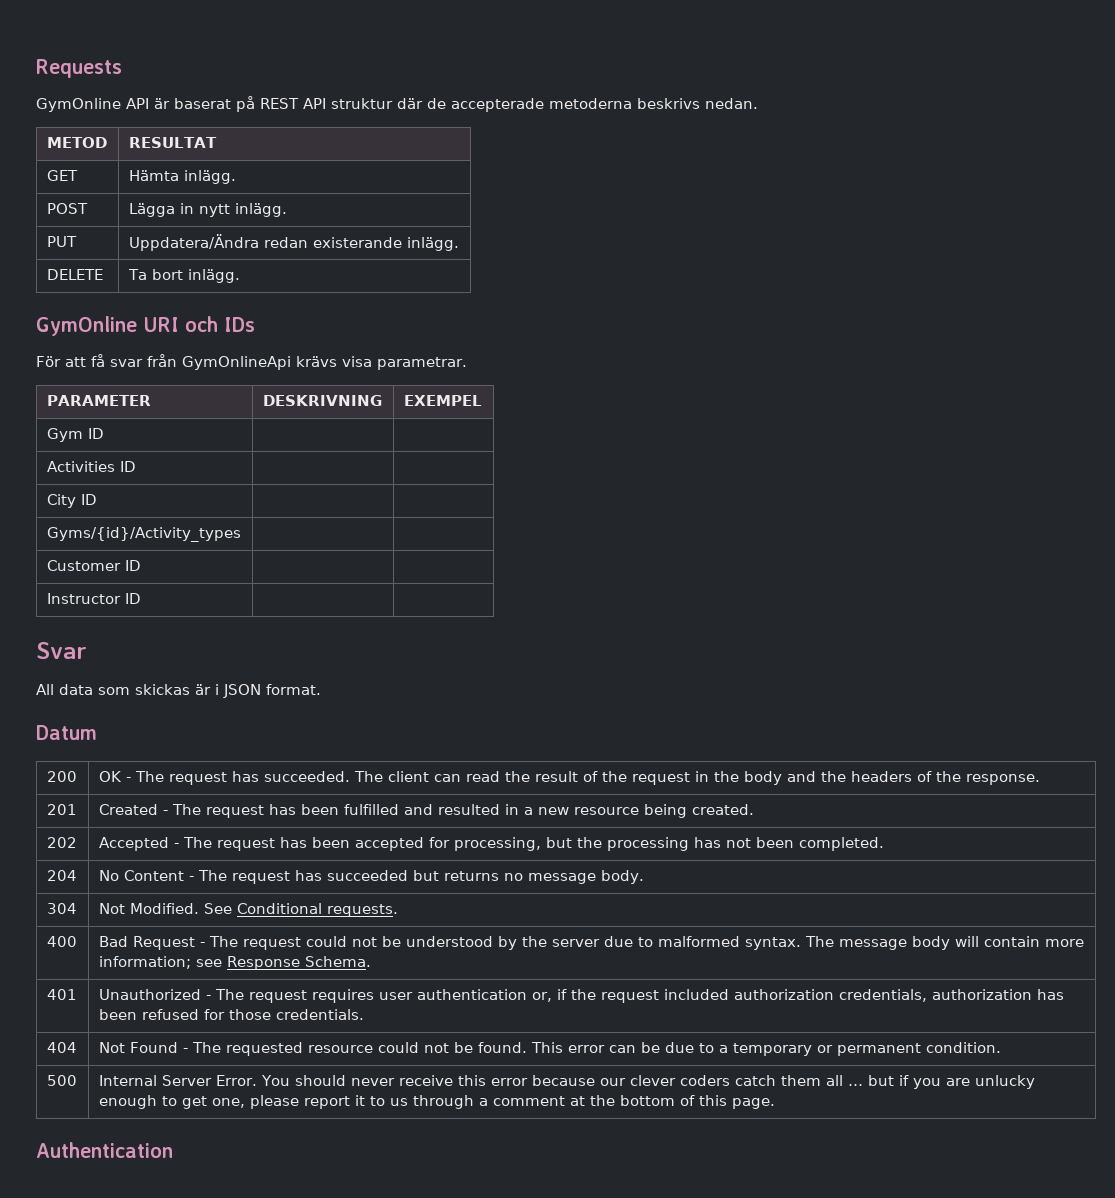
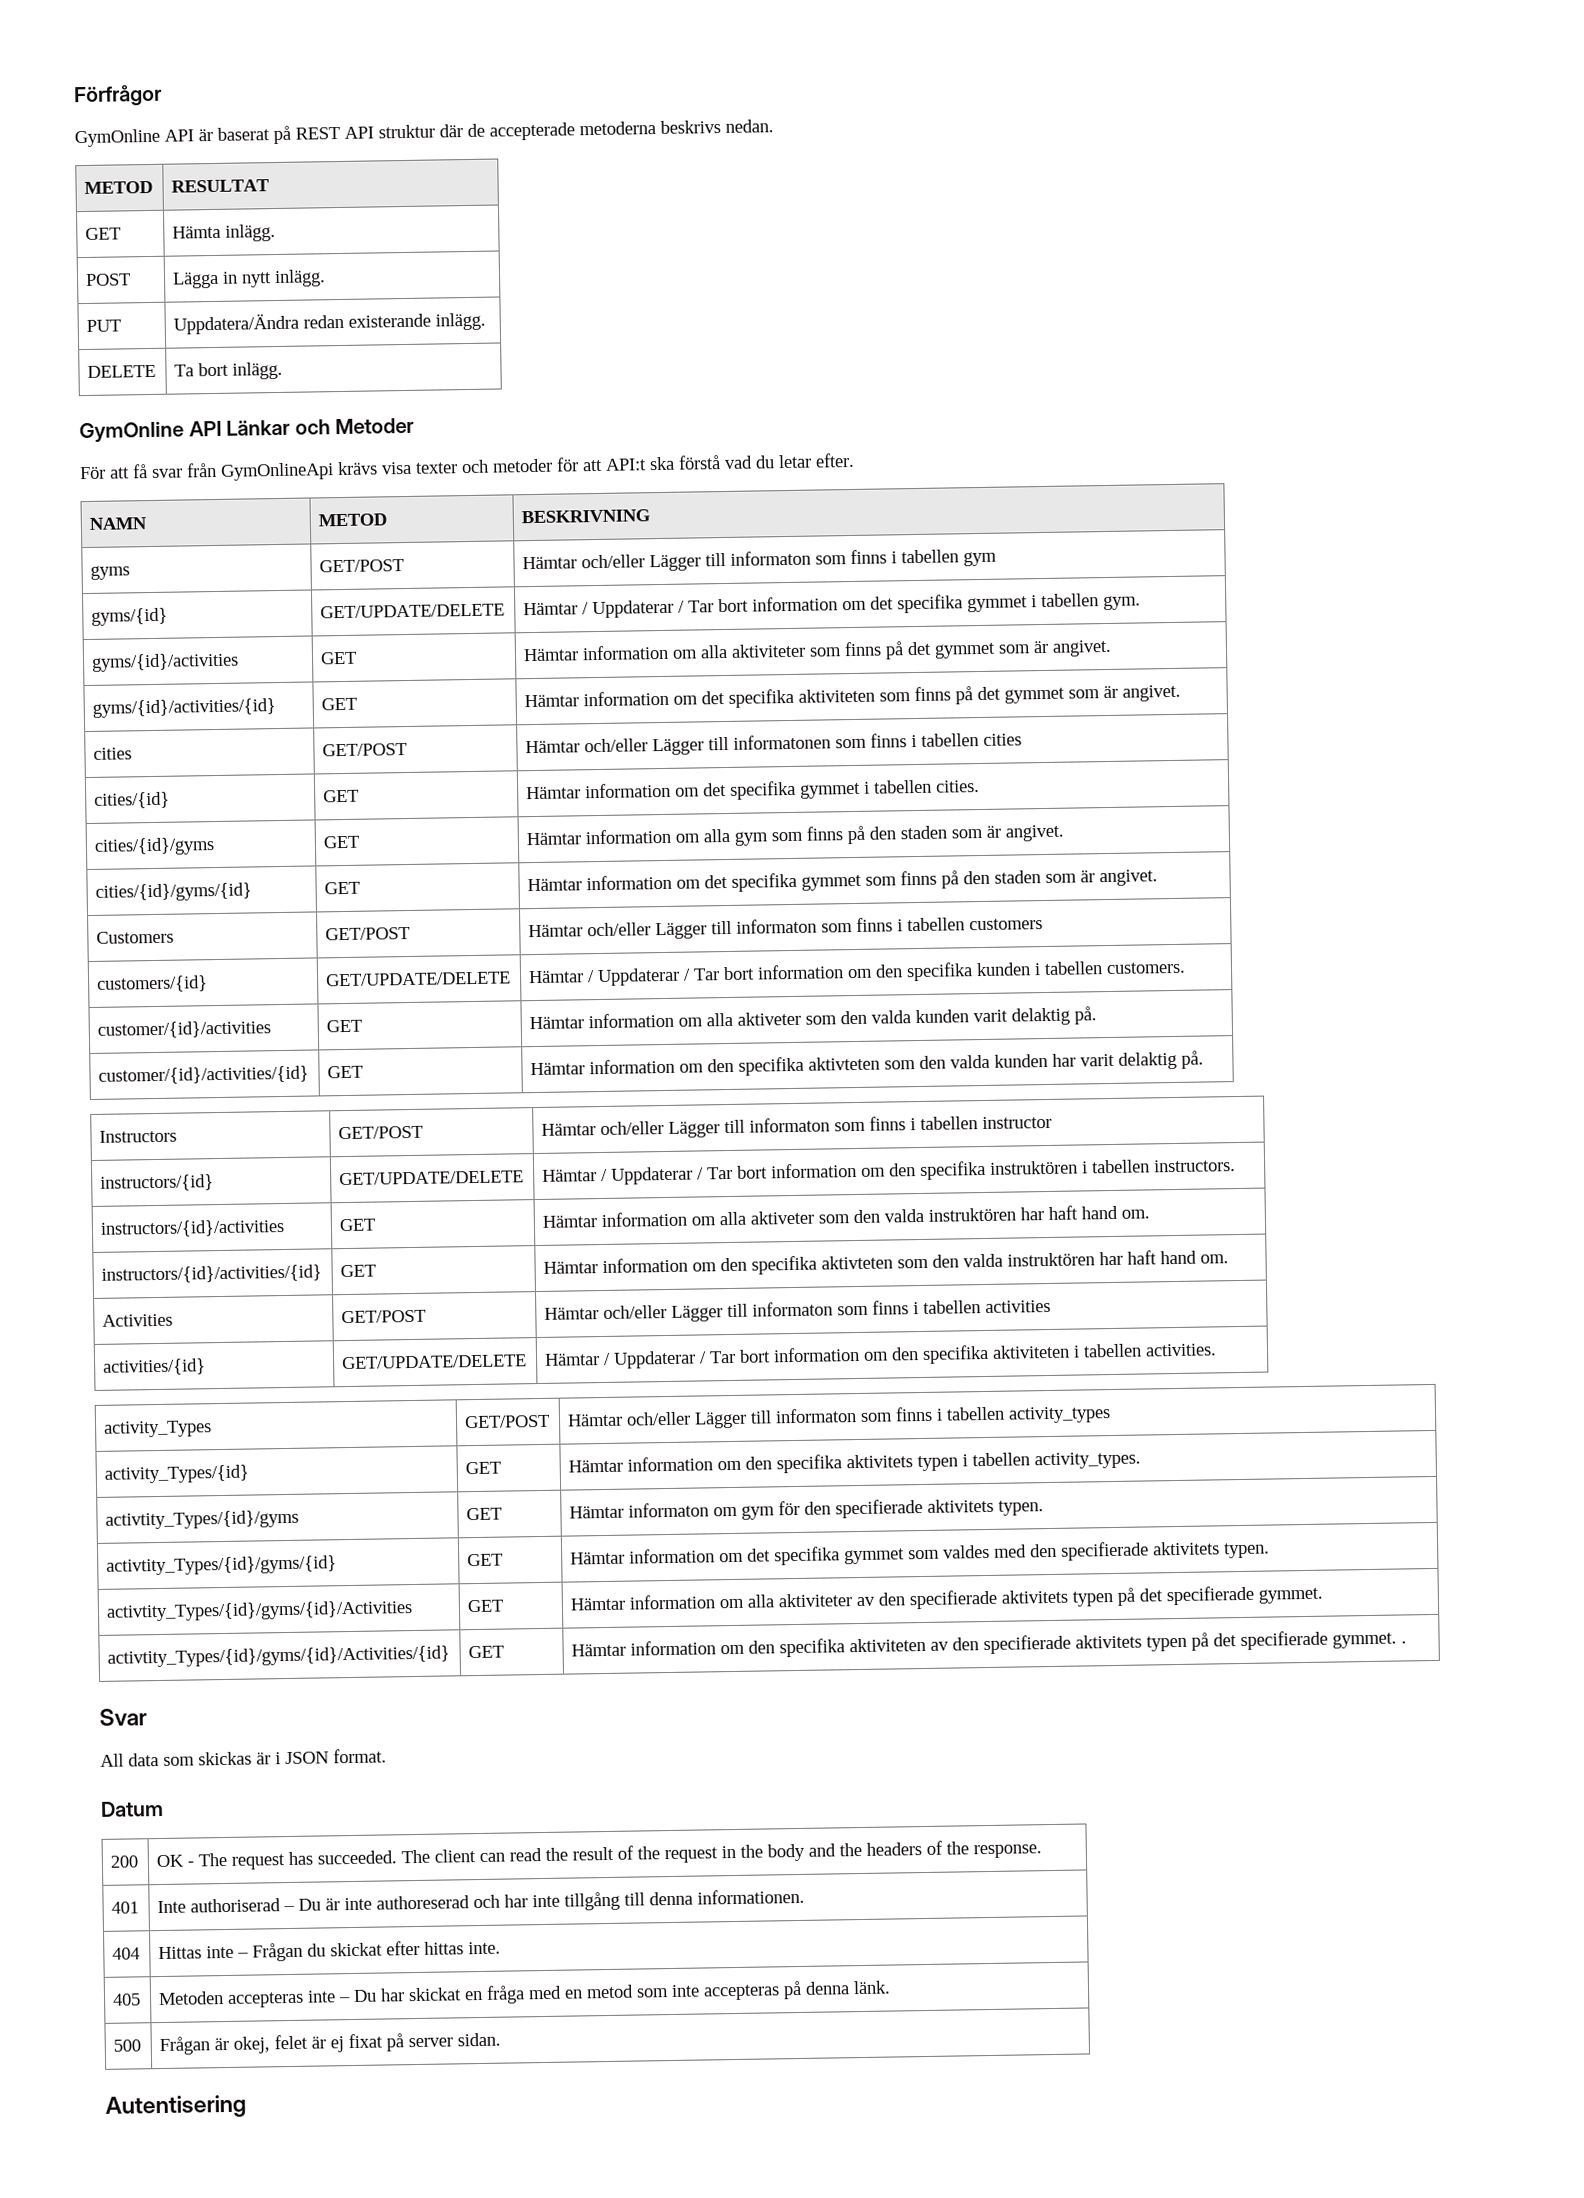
- Requests
+ Förfrågor
- GymOnline URI och IDs
+ GymOnline API Länkar och Metoder
- För att få svar från GymOnlineApi krävs visa parametrar.
- PARAMETER | DESKRIVNING | EXEMPEL
- Gym ID | |
- Activities ID | |
- City ID | |
- Gyms/{id}/Activity_types | |
- Customer ID | |
- Instructor ID | |
+ För att få svar från GymOnlineApi krävs visa texter och metoder för att API:t ska förstå vad du letar efter.
+ NAMN | METOD | BESKRIVNING
+ gyms | GET/POST | Hämtar och/eller Lägger till informaton som finns i tabellen gym
+ gyms/{id} | GET/UPDATE/DELETE | Hämtar / Uppdaterar / Tar bort information om det specifika gymmet i tabellen gym.
+ gyms/{id}/activities | GET | Hämtar information om alla aktiviteter som finns på det gymmet som är angivet.
+ gyms/{id}/activities/{id} | GET | Hämtar information om det specifika aktiviteten som finns på det gymmet som är angivet.
+ cities | GET/POST | Hämtar och/eller Lägger till informatonen som finns i tabellen cities
+ cities/{id} | GET | Hämtar information om det specifika gymmet i tabellen cities.
+ cities/{id}/gyms | GET | Hämtar information om alla gym som finns på den staden som är angivet.
+ cities/{id}/gyms/{id} | GET | Hämtar information om det specifika gymmet som finns på den staden som är angivet.
+ Customers | GET/POST | Hämtar och/eller Lägger till informaton som finns i tabellen customers
+ customers/{id} | GET/UPDATE/DELETE | Hämtar / Uppdaterar / Tar bort information om den specifika kunden i tabellen customers.
+ customer/{id}/activities | GET | Hämtar information om alla aktiveter som den valda kunden varit delaktig på.
+ customer/{id}/activities/{id} | GET | Hämtar information om den specifika aktivteten som den valda kunden har varit delaktig på.
+ Instructors | GET/POST | Hämtar och/eller Lägger till informaton som finns i tabellen instructor
+ instructors/{id} | GET/UPDATE/DELETE | Hämtar / Uppdaterar / Tar bort information om den specifika instruktören i tabellen instructors.
+ instructors/{id}/activities | GET | Hämtar information om alla aktiveter som den valda instruktören har haft hand om.
+ instructors/{id}/activities/{id} | GET | Hämtar information om den specifika aktivteten som den valda instruktören har haft hand om.
+ Activities | GET/POST | Hämtar och/eller Lägger till informaton som finns i tabellen activities
+ activities/{id} | GET/UPDATE/DELETE | Hämtar / Uppdaterar / Tar bort information om den specifika aktiviteten i tabellen activities.
+ activity_Types | GET/POST | Hämtar och/eller Lägger till informaton som finns i tabellen activity_types
+ activity_Types/{id} | GET | Hämtar information om den specifika aktivitets typen i tabellen activity_types.
+ activtity_Types/{id}/gyms | GET | Hämtar informaton om gym för den specifierade aktivitets typen.
+ activtity_Types/{id}/gyms/{id} | GET | Hämtar information om det specifika gymmet som valdes med den specifierade aktivitets typen.
+ activtity_Types/{id}/gyms/{id}/Activities | GET | Hämtar information om alla aktiviteter av den specifierade aktivitets typen på det specifierade gymmet.
+ activtity_Types/{id}/gyms/{id}/Activities/{id} | GET | Hämtar information om den specifika aktiviteten av den specifierade aktivitets typen på det specifierade gymmet. .
- 201 | Created - The request has been fulfilled and resulted in a new resource being created.
- 202 | Accepted - The request has been accepted for processing, but the processing has not been completed.
- 204 | No Content - The request has succeeded but returns no message body.
- 304 | Not Modified. See Conditional requests.
- 400 | Bad Request - The request could not be understood by the server due to malformed syntax. The message body will contain more information; see Response Schema.
- 401 | Unauthorized - The request requires user authentication or, if the request included authorization credentials, authorization has been refused for those credentials.
- 404 | Not Found - The requested resource could not be found. This error can be due to a temporary or permanent condition.
- 500 | Internal Server Error. You should never receive this error because our clever coders catch them all … but if you are unlucky enough to get one, please report it to us through a comment at the bottom of this page.
- Authentication
+ 401 | Inte authoriserad – Du är inte authoreserad och har inte tillgång till denna informationen.
+ 404 | Hittas inte – Frågan du skickat efter hittas inte.
+ 405 | Metoden accepteras inte – Du har skickat en fråga med en metod som inte accepteras på denna länk.
+ 500 | Frågan är okej, felet är ej fixat på server sidan.
+ Autentisering

